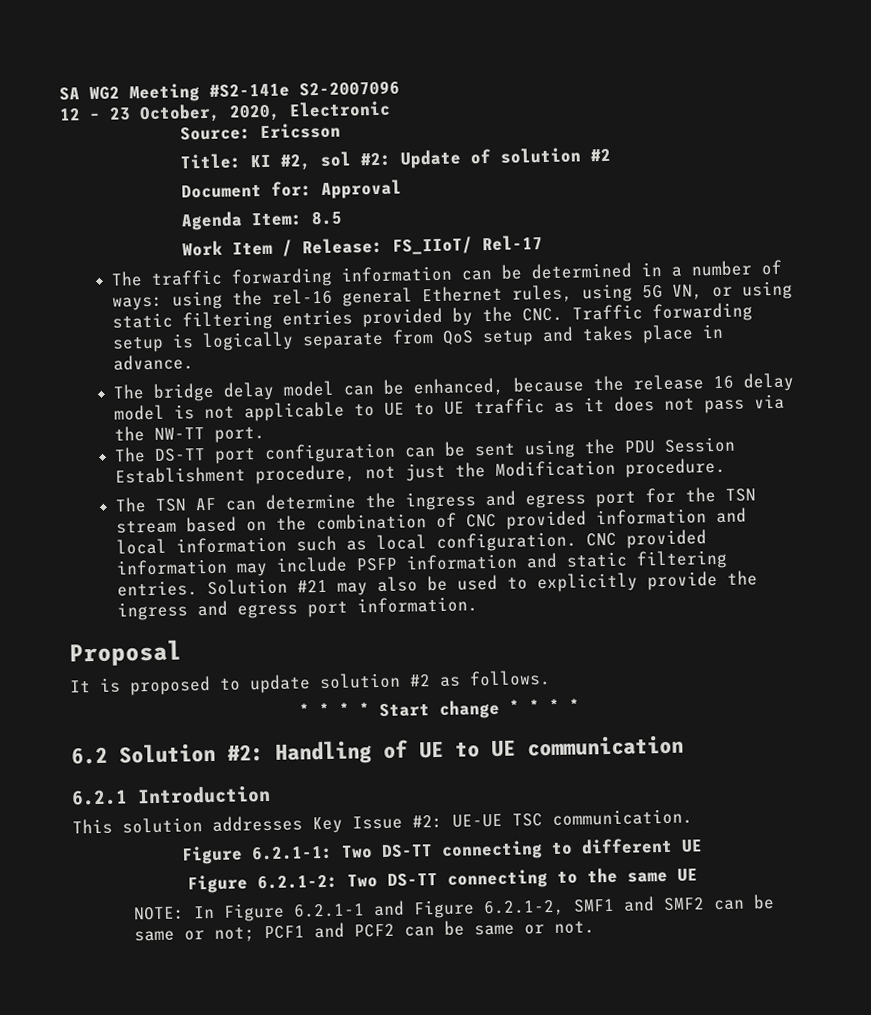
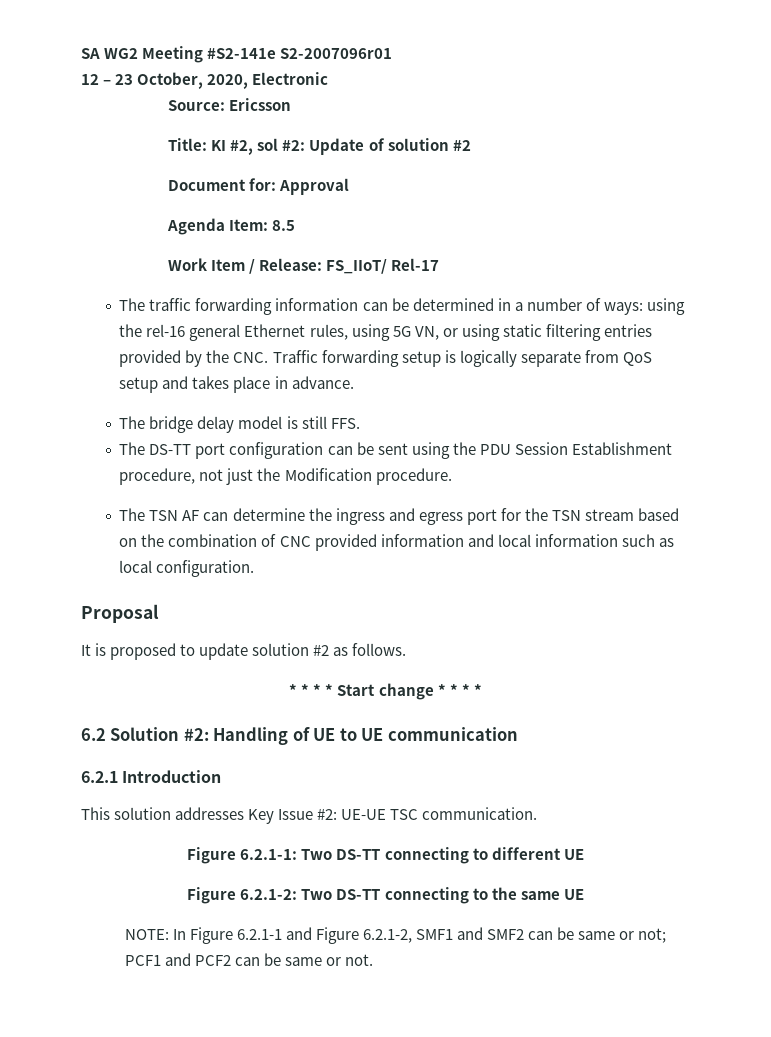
- SA WG2 Meeting #S2-141e S2-2007096
+ SA WG2 Meeting #S2-141e S2-2007096r01
- The bridge delay model can be enhanced, because the release 16 delay model is not applicable to UE to UE traffic as it does not pass via the NW-TT port.
+ The bridge delay model is still FFS.
- CNC provided information may include PSFP information and static filtering entries. Solution #21 may also be used to explicitly provide the ingress and egress port information.

